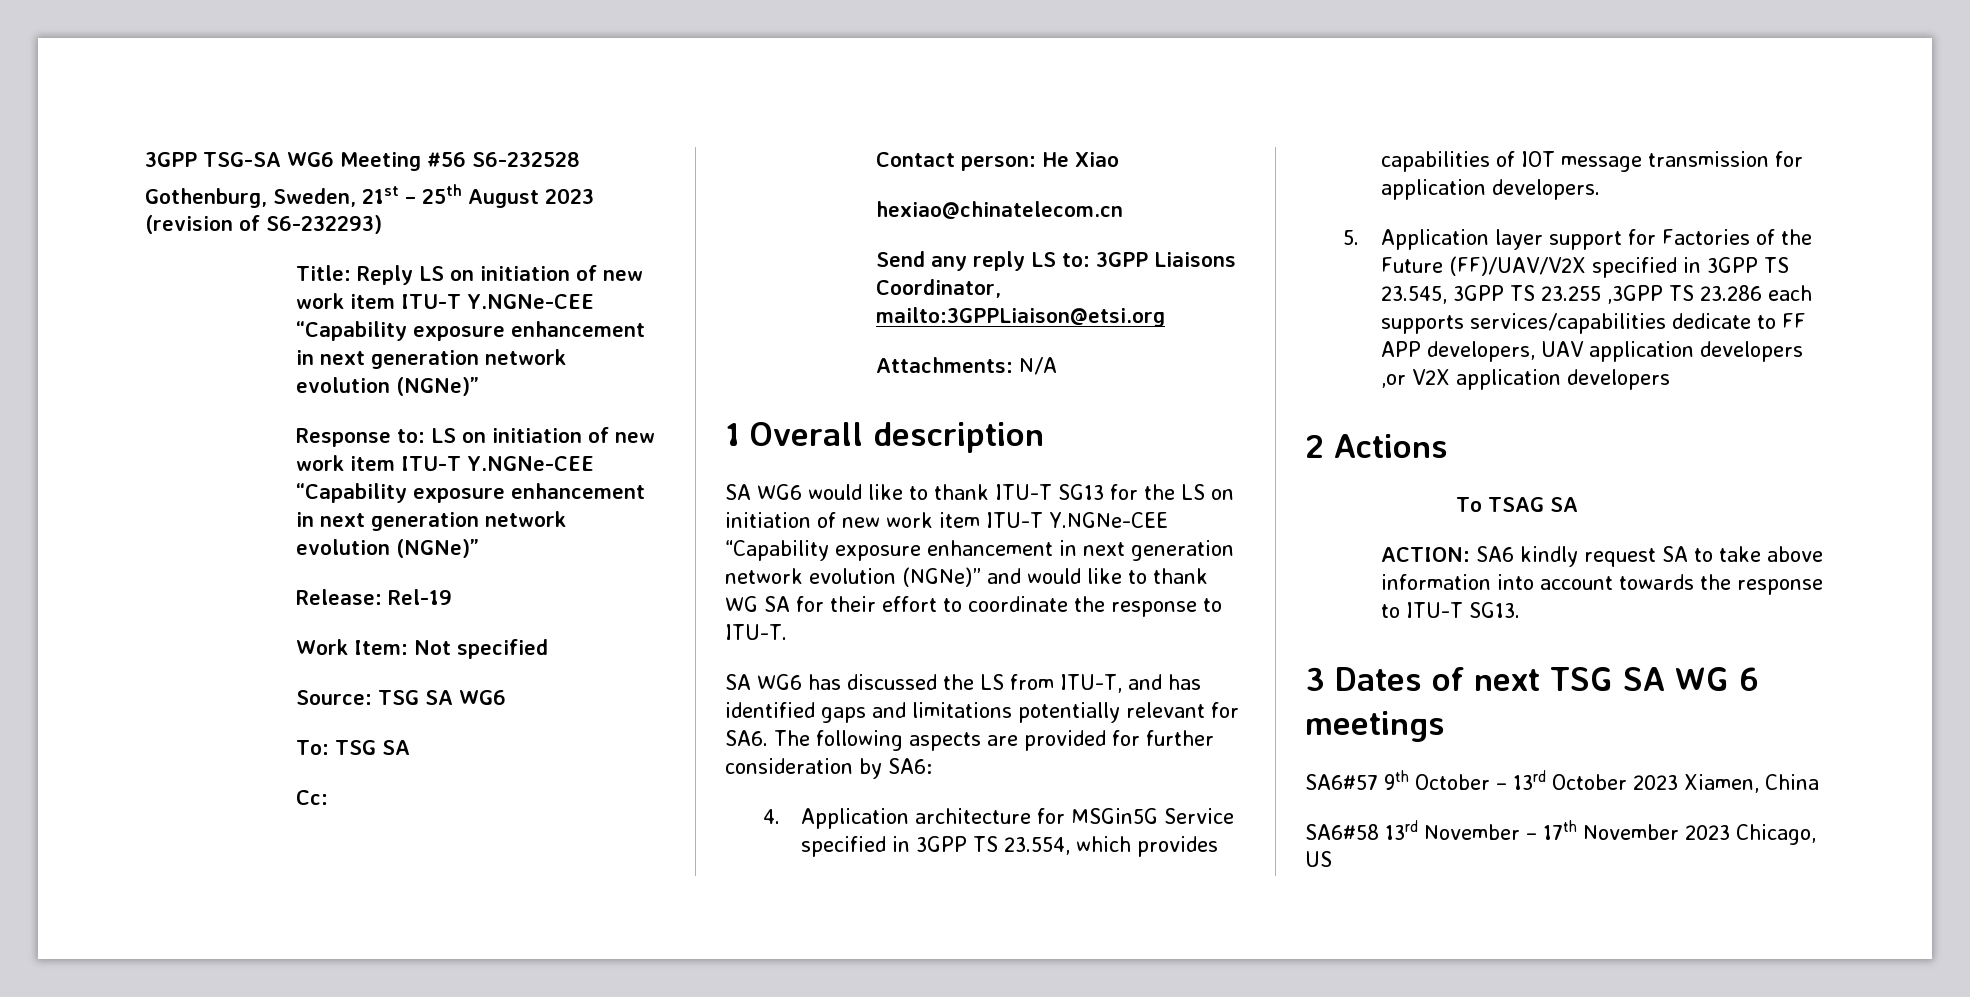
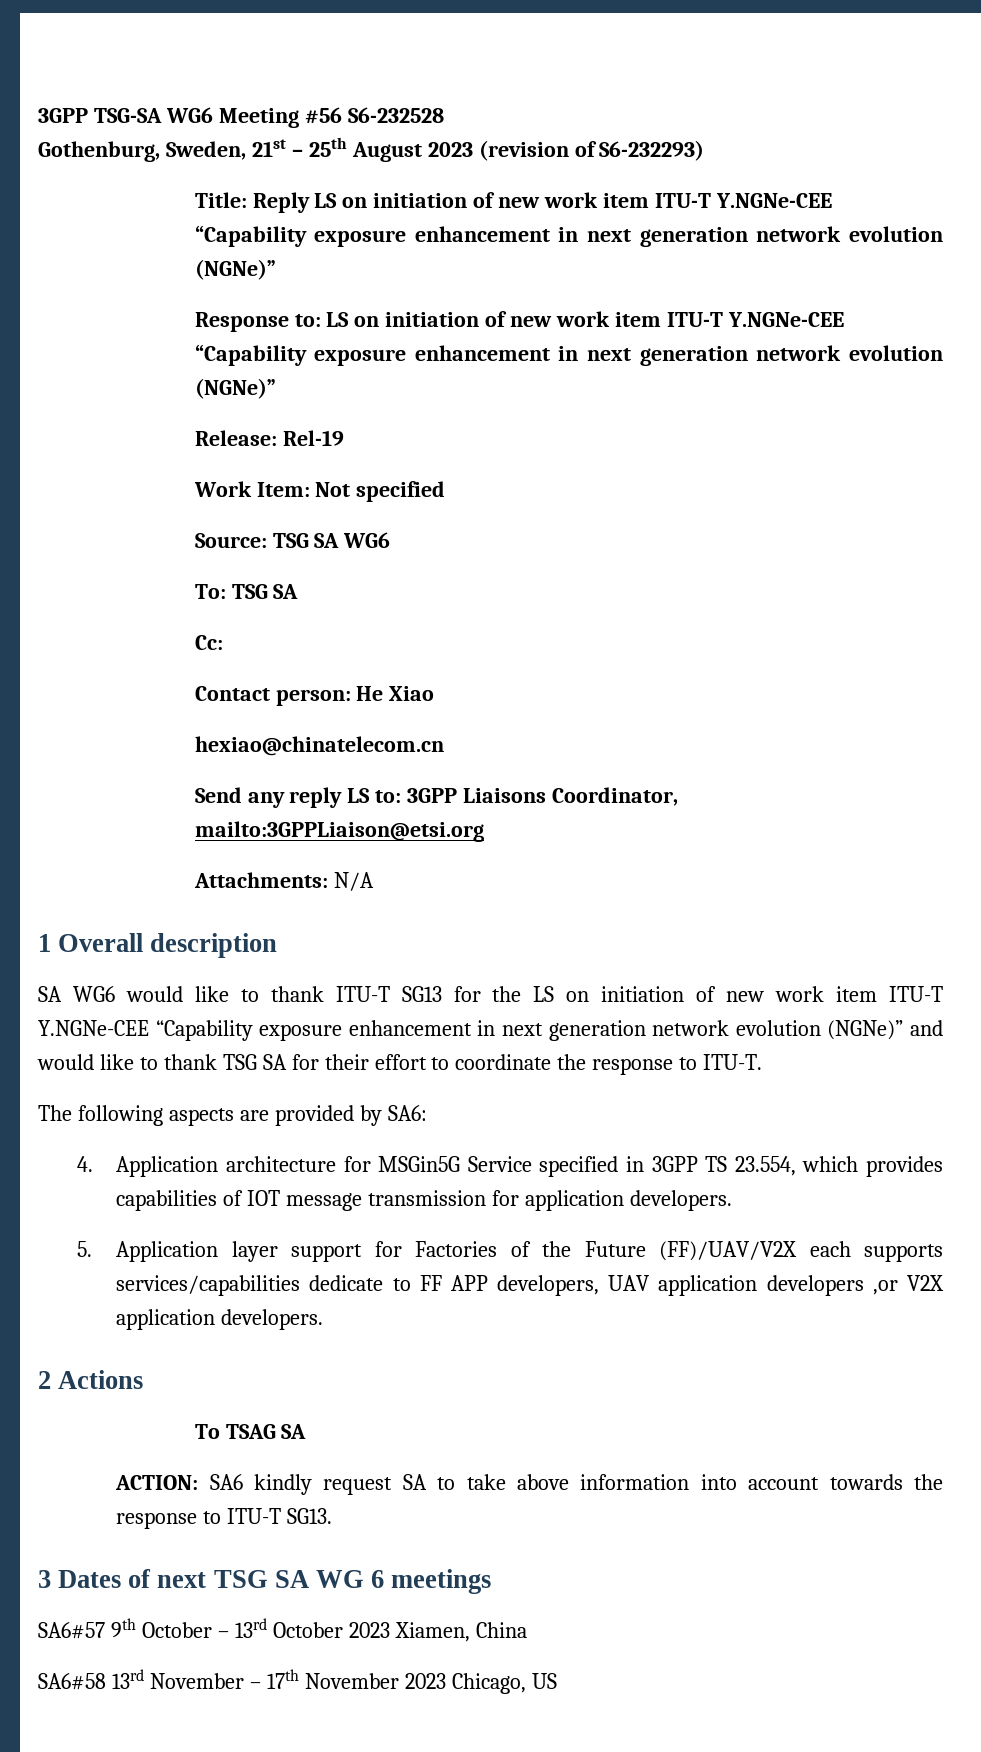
- SA WG6 would like to thank ITU-T SG13 for the LS on initiation of new work item ITU-T Y.NGNe-CEE “Capability exposure enhancement in next generation network evolution (NGNe)” and would like to thank WG SA for their effort to coordinate the response to ITU-T.
+ SA WG6 would like to thank ITU-T SG13 for the LS on initiation of new work item ITU-T Y.NGNe-CEE “Capability exposure enhancement in next generation network evolution (NGNe)” and would like to thank TSG SA for their effort to coordinate the response to ITU-T.
- SA WG6 has discussed the LS from ITU-T, and has identified gaps and limitations potentially relevant for SA6. The following aspects are provided for further consideration by SA6:
+ The following aspects are provided by SA6:
- 5. Application layer support for Factories of the Future (FF)/UAV/V2X specified in 3GPP TS 23.545, 3GPP TS 23.255 ,3GPP TS 23.286 each supports services/capabilities dedicate to FF APP developers, UAV application developers ,or V2X application developers
+ 5. Application layer support for Factories of the Future (FF)/UAV/V2X each supports services/capabilities dedicate to FF APP developers, UAV application developers ,or V2X application developers.

